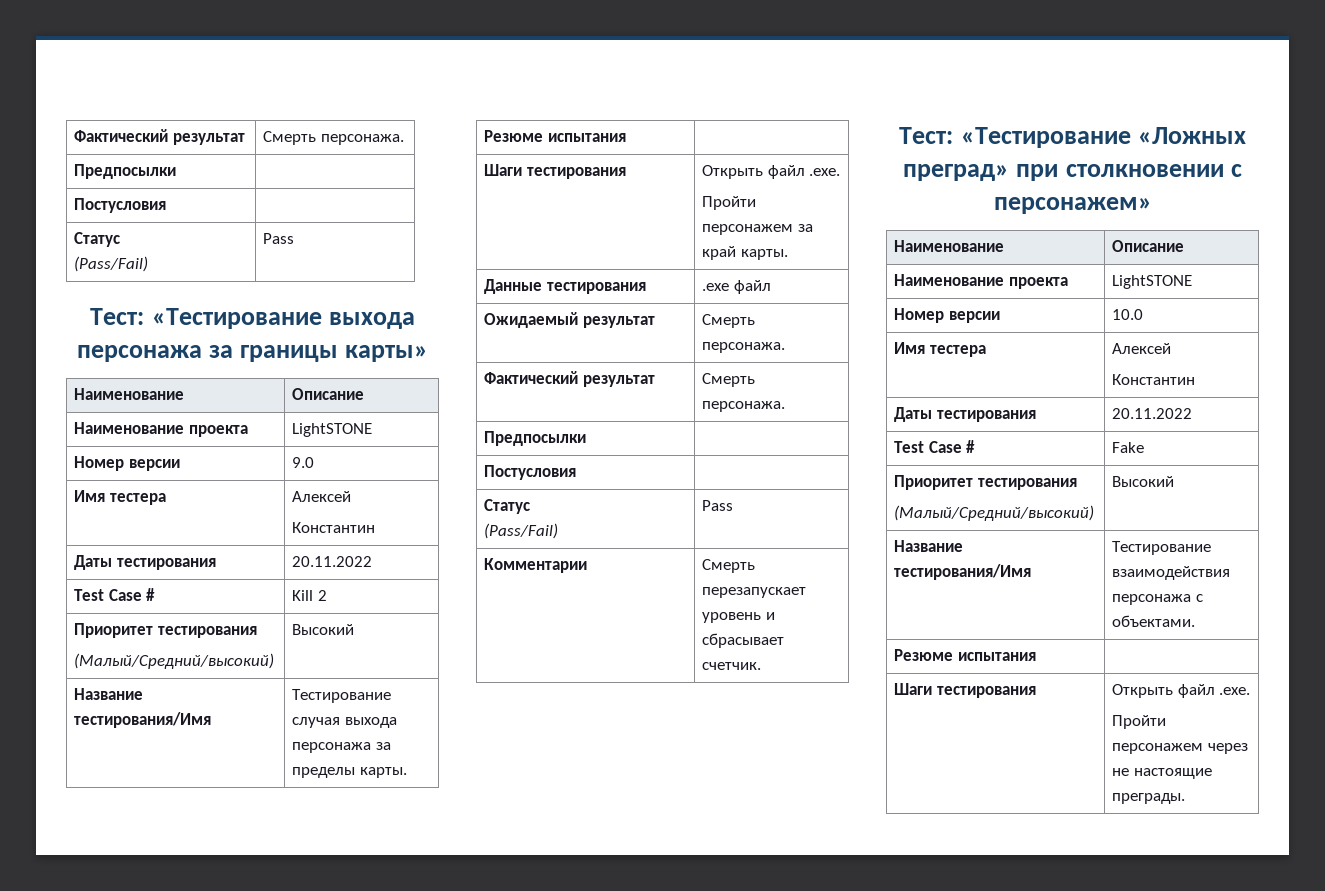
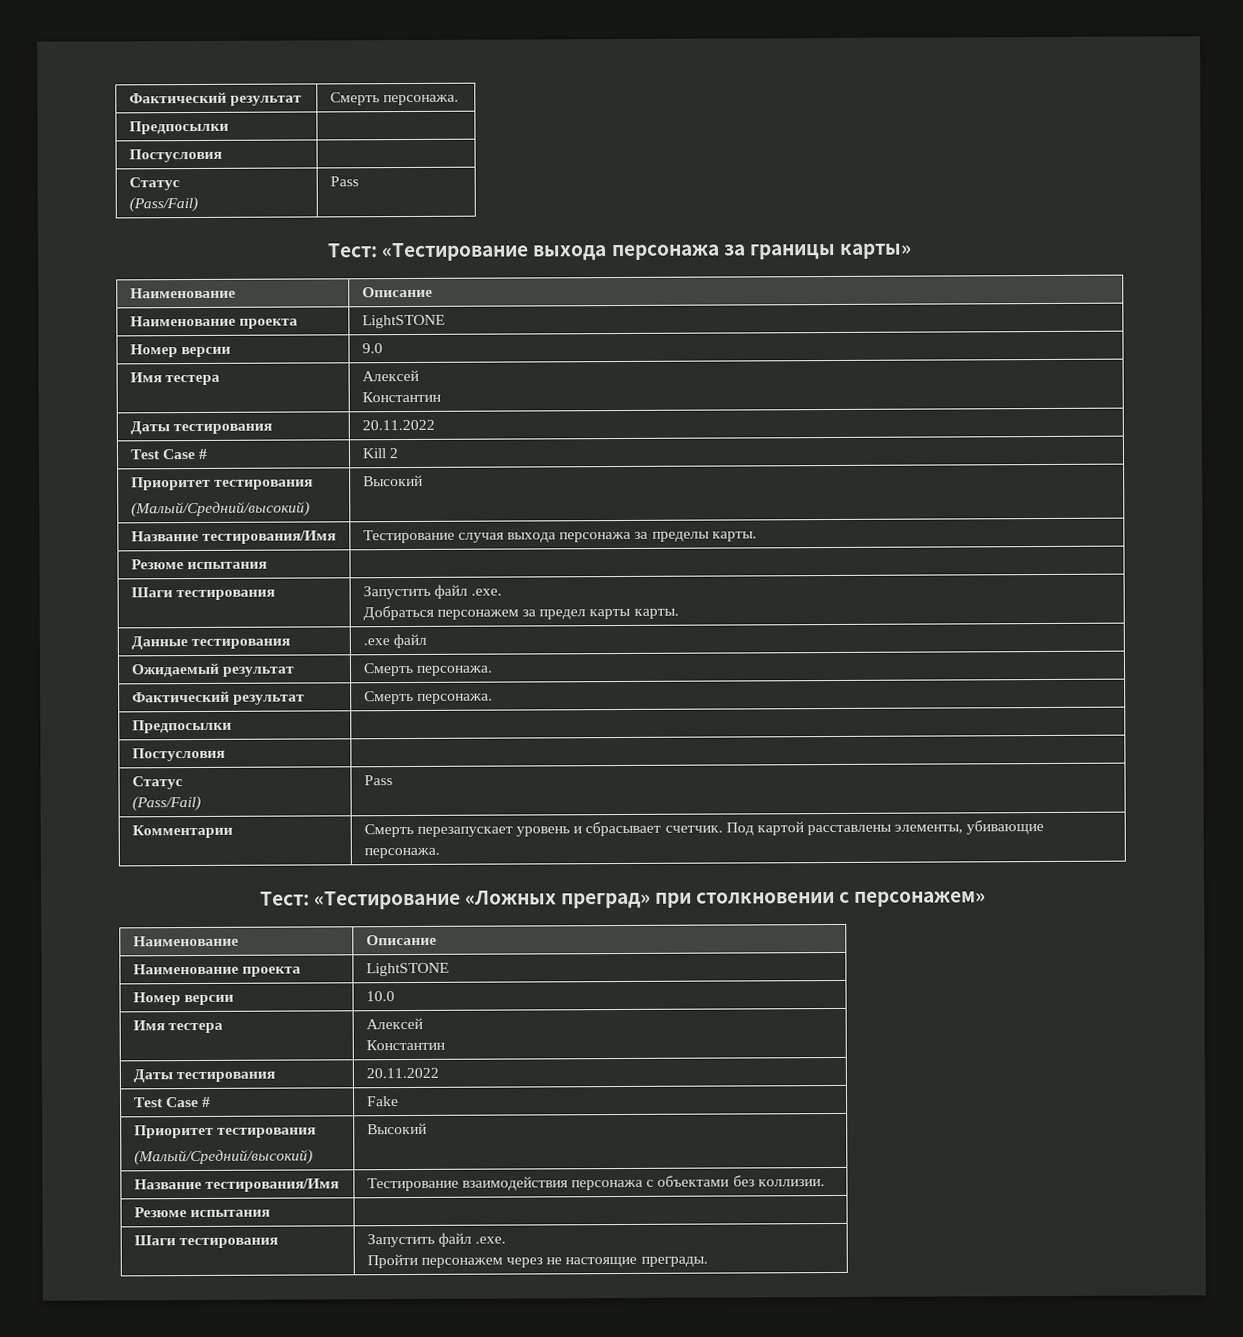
  Название тестирования/Имя | Тестирование случая выхода персонажа за пределы карты.
  Резюме испытания |
- Шаги тестирования | Открыть файл .exe.
- Пройти персонажем за край карты.
+ Шаги тестирования | Запустить файл .exe.
+ Добраться персонажем за предел карты карты.
- Комментарии | Смерть перезапускает уровень и сбрасывает счетчик.
+ Комментарии | Смерть перезапускает уровень и сбрасывает счетчик. Под картой расставлены элементы, убивающие персонажа.
- Название тестирования/Имя | Тестирование взаимодействия персонажа с объектами.
+ Название тестирования/Имя | Тестирование взаимодействия персонажа с объектами без коллизии.
  Резюме испытания |
- Шаги тестирования | Открыть файл .exe.
+ Шаги тестирования | Запустить файл .exe.

